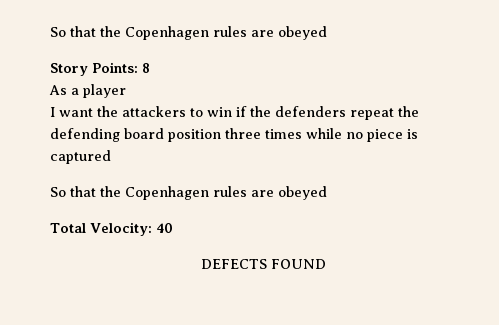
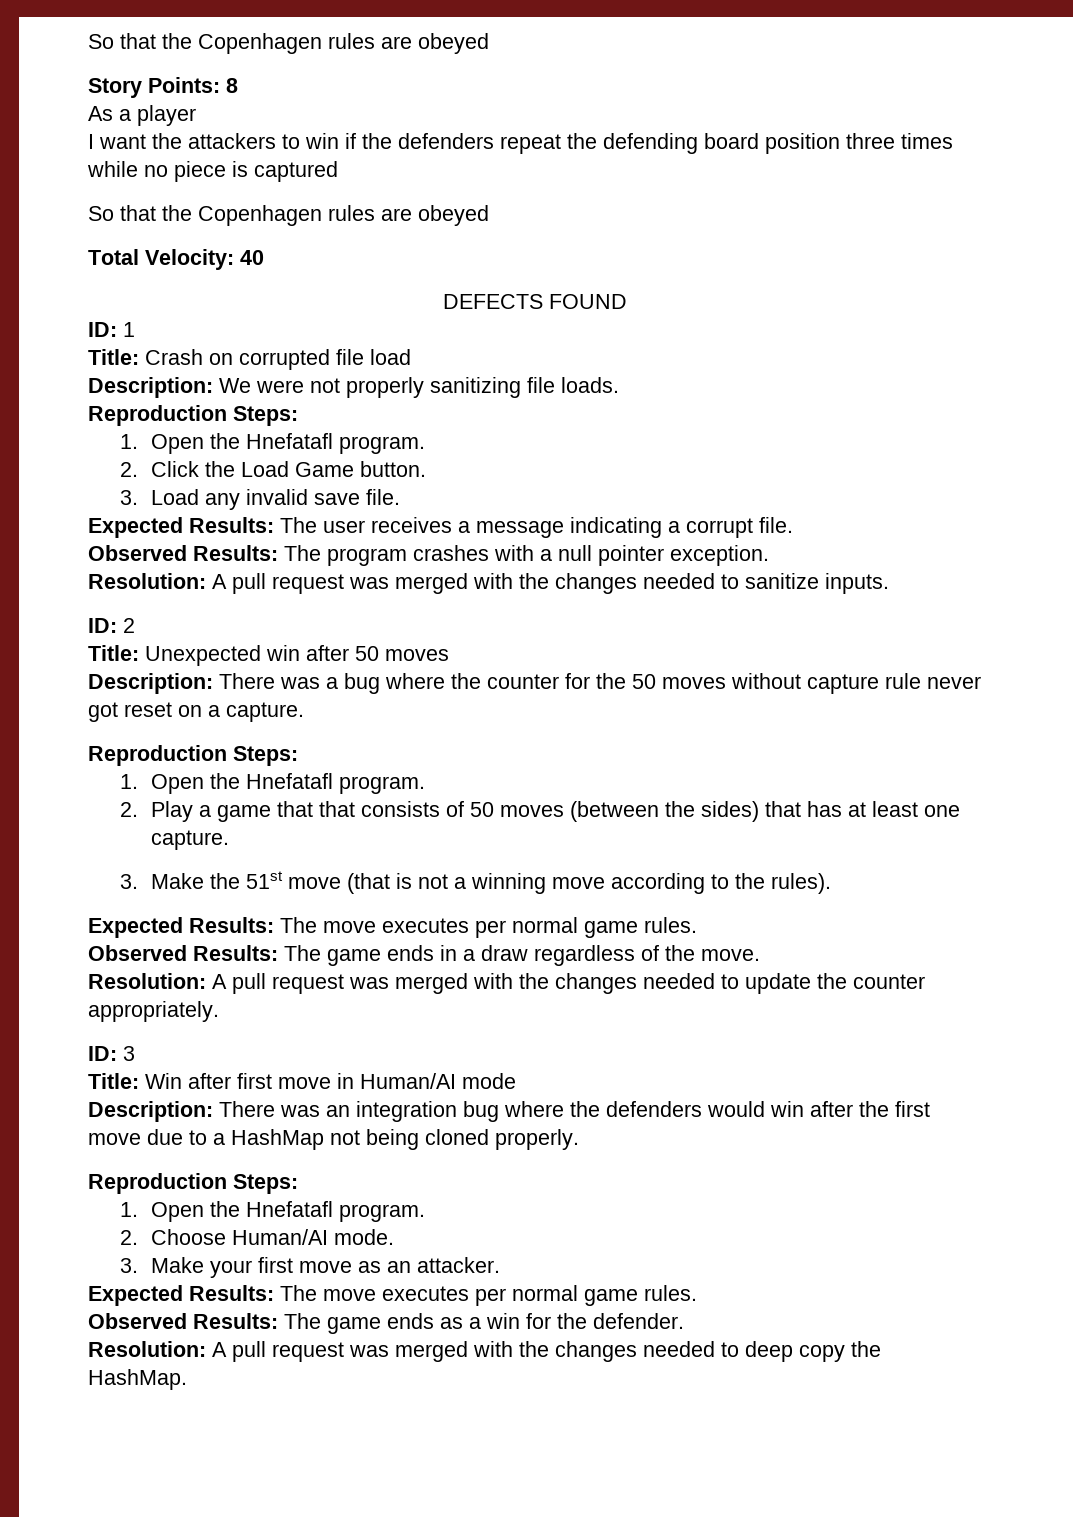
+ ID: 1
+ Title: Crash on corrupted file load
+ Description: We were not properly sanitizing file loads.
+ Reproduction Steps:
+ 1. Open the Hnefatafl program.
+ 2. Click the Load Game button.
+ 3. Load any invalid save file.
+ Expected Results: The user receives a message indicating a corrupt file.
+ Observed Results: The program crashes with a null pointer exception.
+ Resolution: A pull request was merged with the changes needed to sanitize inputs.
+ ID: 2
+ Title: Unexpected win after 50 moves
+ Description: There was a bug where the counter for the 50 moves without capture rule never got reset on a capture.
+ Reproduction Steps:
+ 1. Open the Hnefatafl program.
+ 2. Play a game that that consists of 50 moves (between the sides) that has at least one capture.
+ 3. Make the 51st move (that is not a winning move according to the rules).
+ Expected Results: The move executes per normal game rules.
+ Observed Results: The game ends in a draw regardless of the move.
+ Resolution: A pull request was merged with the changes needed to update the counter appropriately.
+ ID: 3
+ Title: Win after first move in Human/AI mode
+ Description: There was an integration bug where the defenders would win after the first move due to a HashMap not being cloned properly.
+ Reproduction Steps:
+ 1. Open the Hnefatafl program.
+ 2. Choose Human/AI mode.
+ 3. Make your first move as an attacker.
+ Expected Results: The move executes per normal game rules.
+ Observed Results: The game ends as a win for the defender.
+ Resolution: A pull request was merged with the changes needed to deep copy the HashMap.

